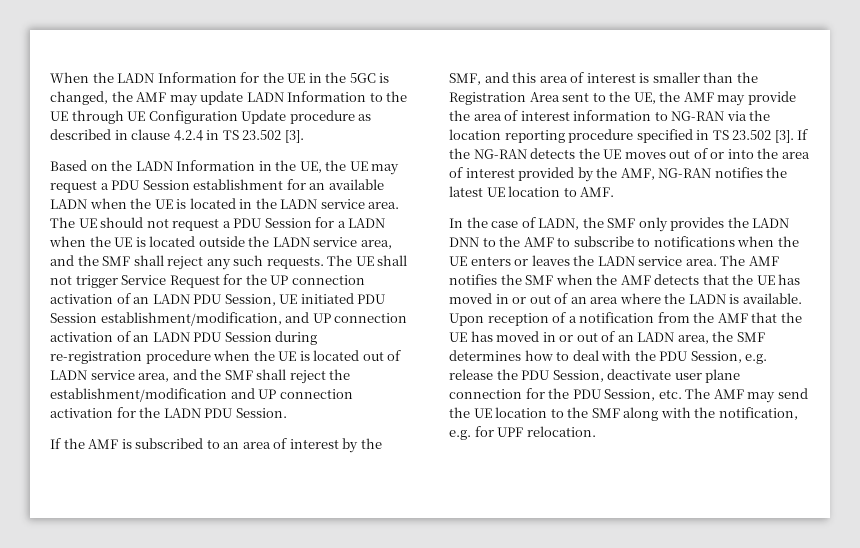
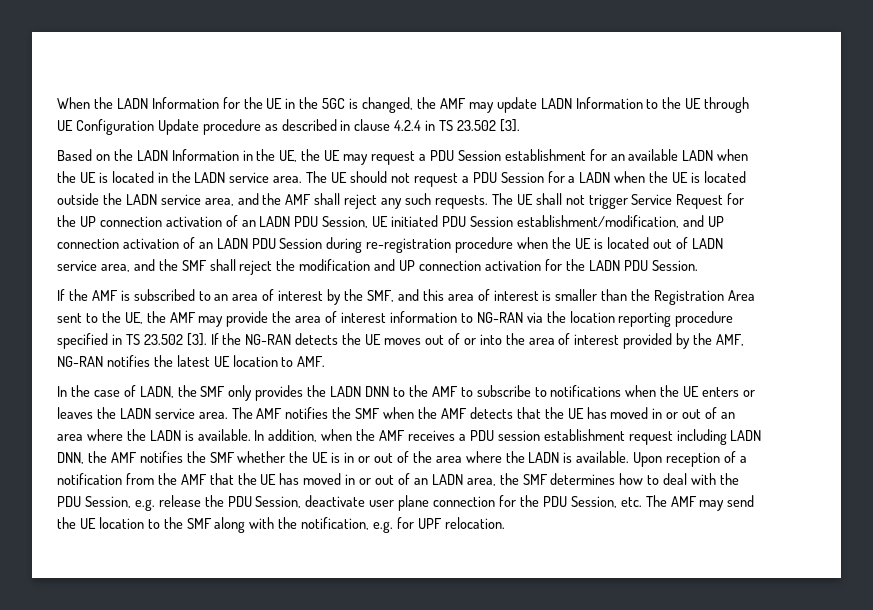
- The UE should not request a PDU Session for a LADN when the UE is located outside the LADN service area, and the SMF shall reject any such requests.
+ The UE should not request a PDU Session for a LADN when the UE is located outside the LADN service area, and the AMF shall reject any such requests.
- The UE shall not trigger Service Request for the UP connection activation of an LADN PDU Session, UE initiated PDU Session establishment/modification, and UP connection activation of an LADN PDU Session during re-registration procedure when the UE is located out of LADN service area, and the SMF shall reject the establishment/modification and UP connection activation for the LADN PDU Session.
+ The UE shall not trigger Service Request for the UP connection activation of an LADN PDU Session, UE initiated PDU Session establishment/modification, and UP connection activation of an LADN PDU Session during re-registration procedure when the UE is located out of LADN service area, and the SMF shall reject the modification and UP connection activation for the LADN PDU Session.
+ In addition, when the AMF receives a PDU session establishment request including LADN DNN, the AMF notifies the SMF whether the UE is in or out of the area where the LADN is available.

